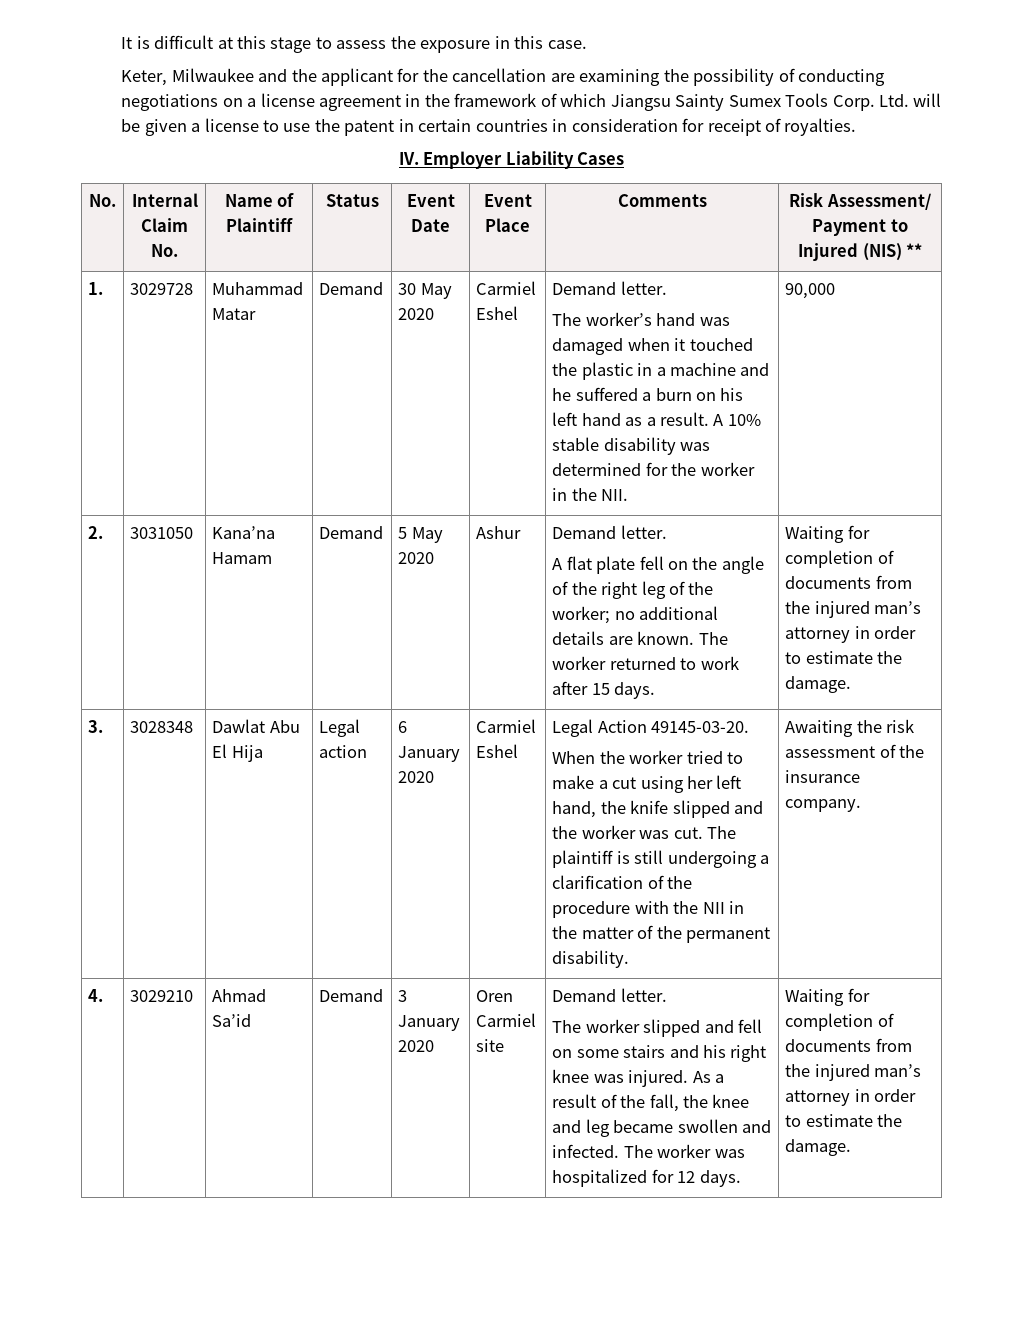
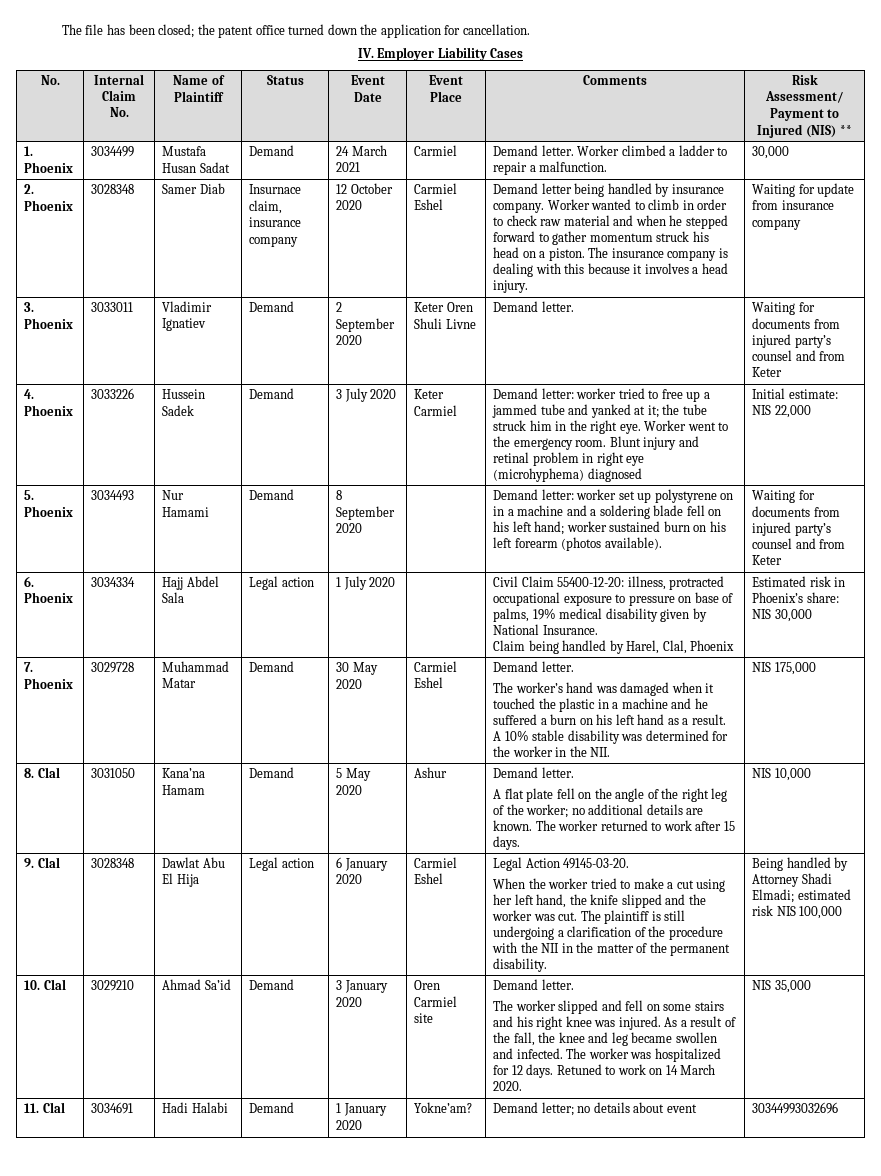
- It is difficult at this stage to assess the exposure in this case.
- Keter, Milwaukee and the applicant for the cancellation are examining the possibility of conducting negotiations on a license agreement in the framework of which Jiangsu Sainty Sumex Tools Corp. Ltd. will be given a license to use the patent in certain countries in consideration for receipt of royalties.
+ The file has been closed; the patent office turned down the application for cancellation.
- 1.
+ 1. Phoenix | 3034499 | Mustafa Husan Sadat | Demand | 24 March 2021 | Carmiel | Demand letter. Worker climbed a ladder to repair a malfunction. | 30,000
+ 2. Phoenix | 3028348 | Samer Diab | Insurnace claim, insurance company | 12 October 2020 | Carmiel Eshel | Demand letter being handled by insurance company. Worker wanted to climb in order to check raw material and when he stepped forward to gather momentum struck his head on a piston. The insurance company is dealing with this because it involves a head injury. | Waiting for update from insurance company
+ 3. Phoenix | 3033011 | Vladimir Ignatiev | Demand | 2 September 2020 | Keter Oren Shuli Livne | Demand letter. | Waiting for documents from injured party’s counsel and from Keter
+ 4. Phoenix | 3033226 | Hussein Sadek | Demand | 3 July 2020 | Keter Carmiel | Demand letter: worker tried to free up a jammed tube and yanked at it; the tube struck him in the right eye. Worker went to the emergency room. Blunt injury and retinal problem in right eye (microhyphema) diagnosed | Initial estimate: NIS 22,000
+ 5. Phoenix | 3034493 | Nur Hamami | Demand | 8 September 2020 | | Demand letter: worker set up polystyrene on in a machine and a soldering blade fell on his left hand; worker sustained burn on his left forearm (photos available). | Waiting for documents from injured party’s counsel and from Keter
+ 6. Phoenix | 3034334 | Hajj Abdel Sala | Legal action | 1 July 2020 | | Civil Claim 55400-12-20: illness, protracted occupational exposure to pressure on base of palms, 19% medical disability given by National Insurance.
+ Claim being handled by Harel, Clal, Phoenix | Estimated risk in Phoenix’s share: NIS 30,000
+ 7. Phoenix
- 90,000
- 2.
+ NIS 175,000
+ 8. Clal
- The worker returned to work after 15 days. | Waiting for completion of documents from the injured man’s attorney in order to estimate the damage.
- 3.
+ The worker returned to work after 15 days. | NIS 10,000
+ 9. Clal
- Awaiting the risk assessment of the insurance company.
- 4.
+ Being handled by Attorney Shadi Elmadi; estimated risk NIS 100,000
+ 10. Clal
- The worker was hospitalized for 12 days. | Waiting for completion of documents from the injured man’s attorney in order to estimate the damage.
+ The worker was hospitalized for 12 days. Retuned to work on 14 March 2020. | NIS 35,000
+ 11. Clal | 3034691 | Hadi Halabi | Demand | 1 January 2020 | Yokne’am? | Demand letter; no details about event | 30344993032696

